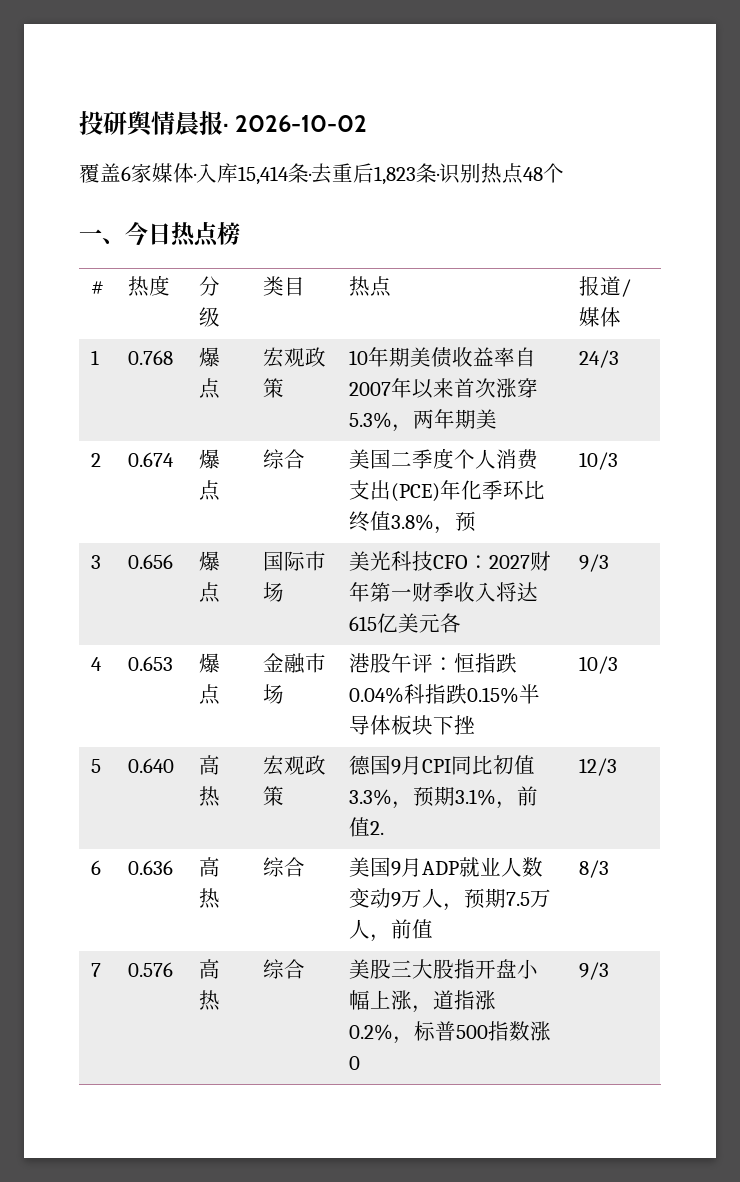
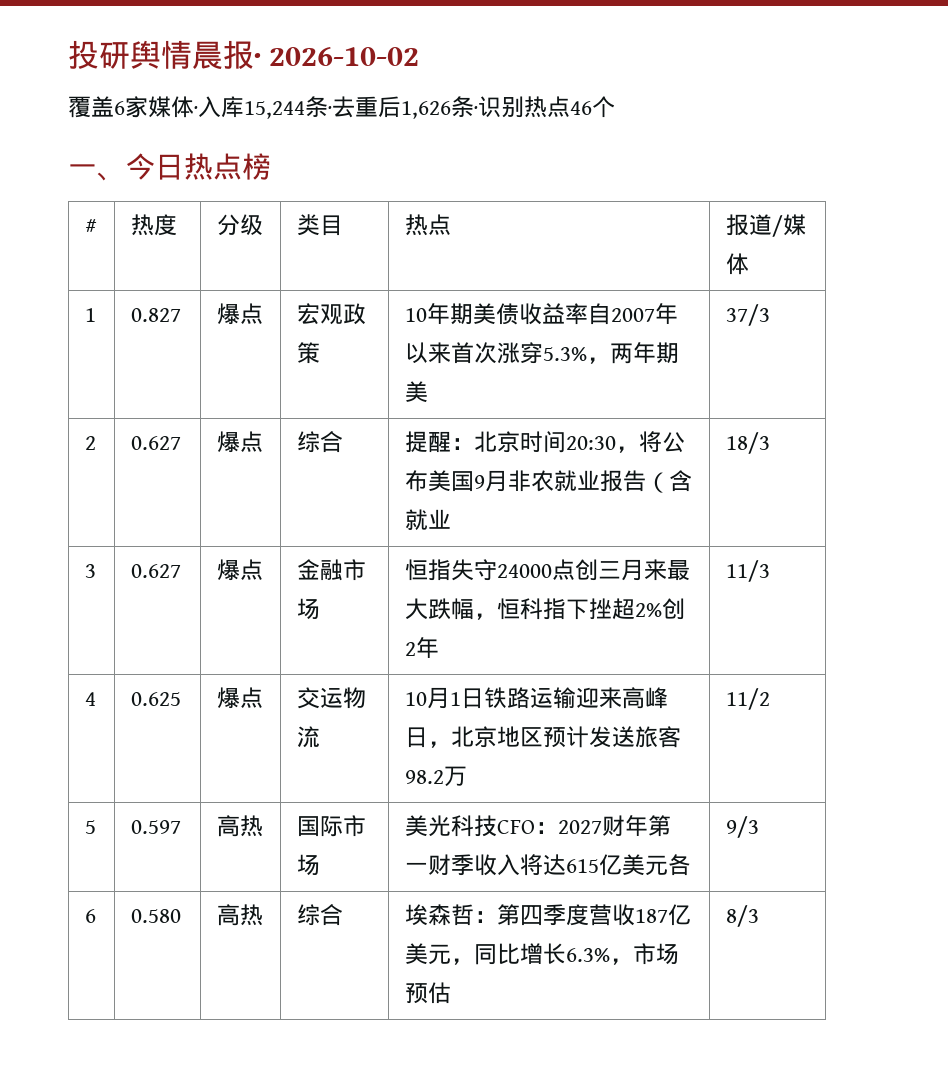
- 覆盖6家媒体·入库15,414条·去重后1,823条·识别热点48个
+ 覆盖6家媒体·入库15,244条·去重后1,626条·识别热点46个
- 1 | 0.768 | 爆点 | 宏观政策 | 10年期美债收益率自2007年以来首次涨穿5.3%，两年期美 | 24/3
+ 1 | 0.827 | 爆点 | 宏观政策 | 10年期美债收益率自2007年以来首次涨穿5.3%，两年期美 | 37/3
- 2 | 0.674 | 爆点 | 综合 | 美国二季度个人消费支出(PCE)年化季环比终值3.8%，预 | 10/3
+ 2 | 0.627 | 爆点 | 综合 | 提醒：北京时间20:30，将公布美国9月非农就业报告（含就业 | 18/3
- 3 | 0.656 | 爆点 | 国际市场 | 美光科技CFO：2027财年第一财季收入将达615亿美元各 | 9/3
+ 3 | 0.627 | 爆点 | 金融市场 | 恒指失守24000点创三月来最大跌幅，恒科指下挫超2%创2年 | 11/3
+ 4 | 0.625 | 爆点 | 交运物流 | 10月1日铁路运输迎来高峰日，北京地区预计发送旅客98.2万 | 11/2
+ 5 | 0.597 | 高热 | 国际市场 | 美光科技CFO：2027财年第一财季收入将达615亿美元各 | 9/3
- 4 | 0.653 | 爆点 | 金融市场 | 港股午评：恒指跌0.04%科指跌0.15%半导体板块下挫 | 10/3
- 5 | 0.640 | 高热 | 宏观政策 | 德国9月CPI同比初值3.3%，预期3.1%，前值2. | 12/3
- 6 | 0.636 | 高热 | 综合 | 美国9月ADP就业人数变动9万人，预期7.5万人，前值 | 8/3
- 7 | 0.576 | 高热 | 综合 | 美股三大股指开盘小幅上涨，道指涨0.2%，标普500指数涨0 | 9/3
+ 6 | 0.580 | 高热 | 综合 | 埃森哲：第四季度营收187亿美元，同比增长6.3%，市场预估 | 8/3

